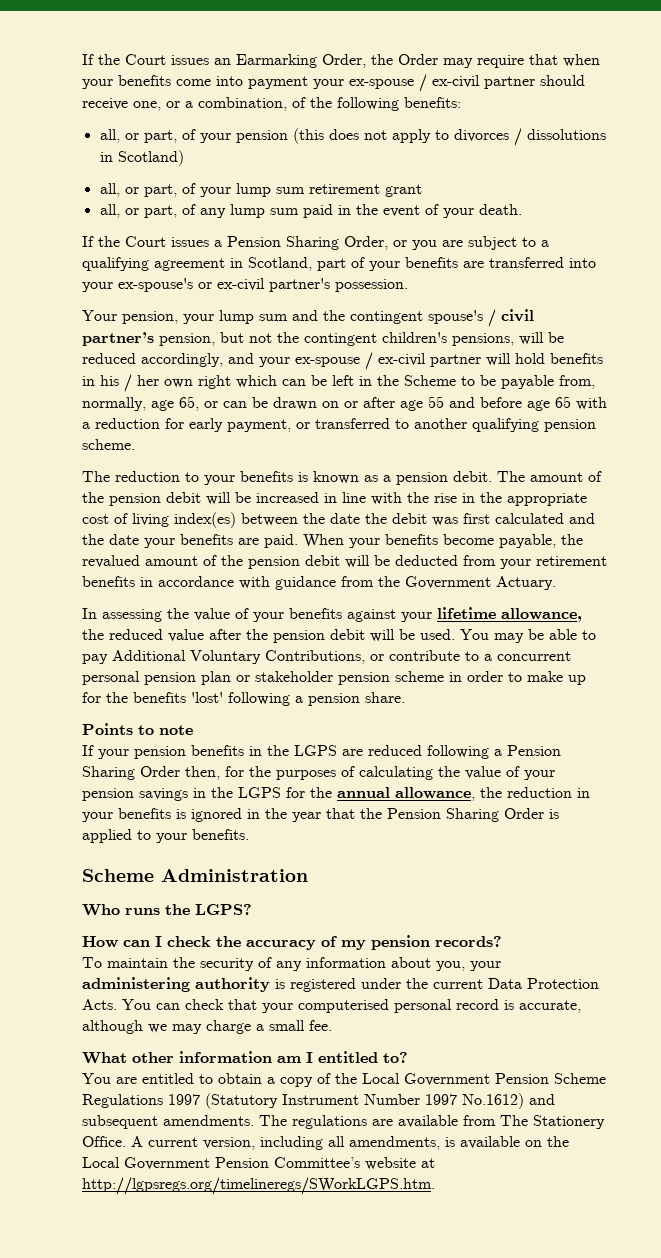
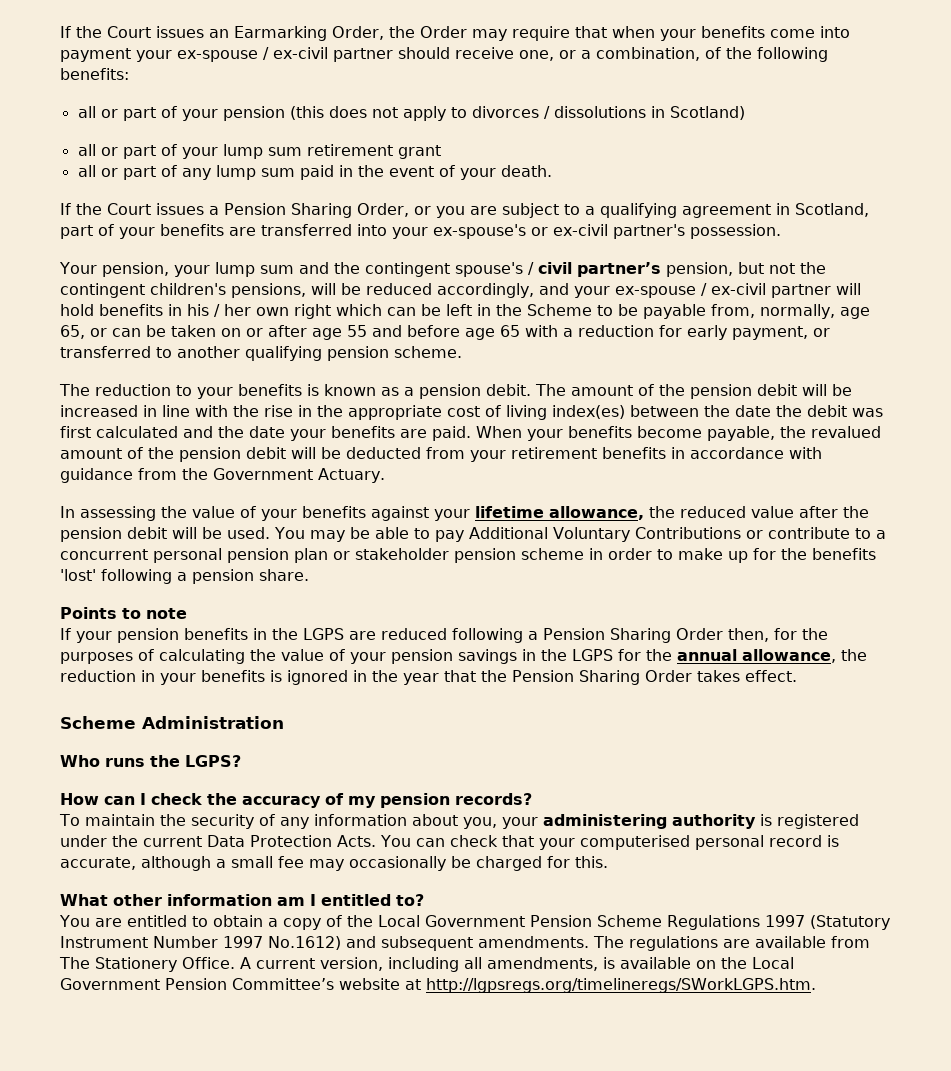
- all, or part, of your pension (this does not apply to divorces / dissolutions in Scotland)
+ all or part of your pension (this does not apply to divorces / dissolutions in Scotland)
- all, or part, of your lump sum retirement grant
+ all or part of your lump sum retirement grant
- all, or part, of any lump sum paid in the event of your death.
+ all or part of any lump sum paid in the event of your death.
- Your pension, your lump sum and the contingent spouse's / civil partner’s pension, but not the contingent children's pensions, will be reduced accordingly, and your ex-spouse / ex-civil partner will hold benefits in his / her own right which can be left in the Scheme to be payable from, normally, age 65, or can be drawn on or after age 55 and before age 65 with a reduction for early payment, or transferred to another qualifying pension scheme.
+ Your pension, your lump sum and the contingent spouse's / civil partner’s pension, but not the contingent children's pensions, will be reduced accordingly, and your ex-spouse / ex-civil partner will hold benefits in his / her own right which can be left in the Scheme to be payable from, normally, age 65, or can be taken on or after age 55 and before age 65 with a reduction for early payment, or transferred to another qualifying pension scheme.
- You may be able to pay Additional Voluntary Contributions, or contribute to a concurrent personal pension plan or stakeholder pension scheme in order to make up for the benefits 'lost' following a pension share.
+ You may be able to pay Additional Voluntary Contributions or contribute to a concurrent personal pension plan or stakeholder pension scheme in order to make up for the benefits 'lost' following a pension share.
- If your pension benefits in the LGPS are reduced following a Pension Sharing Order then, for the purposes of calculating the value of your pension savings in the LGPS for the annual allowance, the reduction in your benefits is ignored in the year that the Pension Sharing Order is applied to your benefits.
+ If your pension benefits in the LGPS are reduced following a Pension Sharing Order then, for the purposes of calculating the value of your pension savings in the LGPS for the annual allowance, the reduction in your benefits is ignored in the year that the Pension Sharing Order takes effect.
- You can check that your computerised personal record is accurate, although we may charge a small fee.
+ You can check that your computerised personal record is accurate, although a small fee may occasionally be charged for this.

